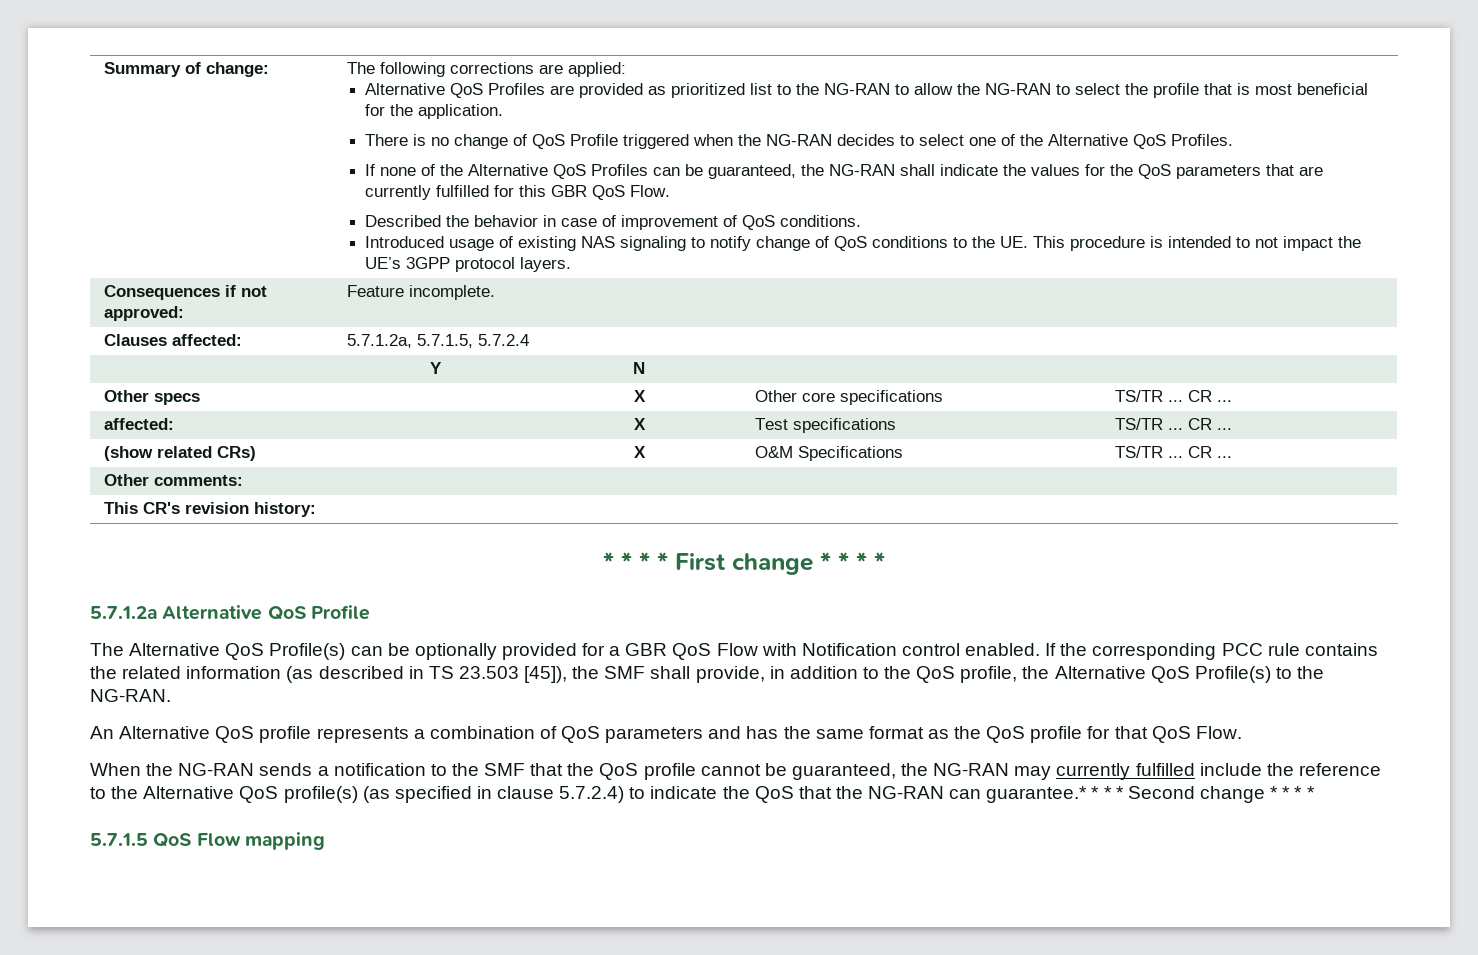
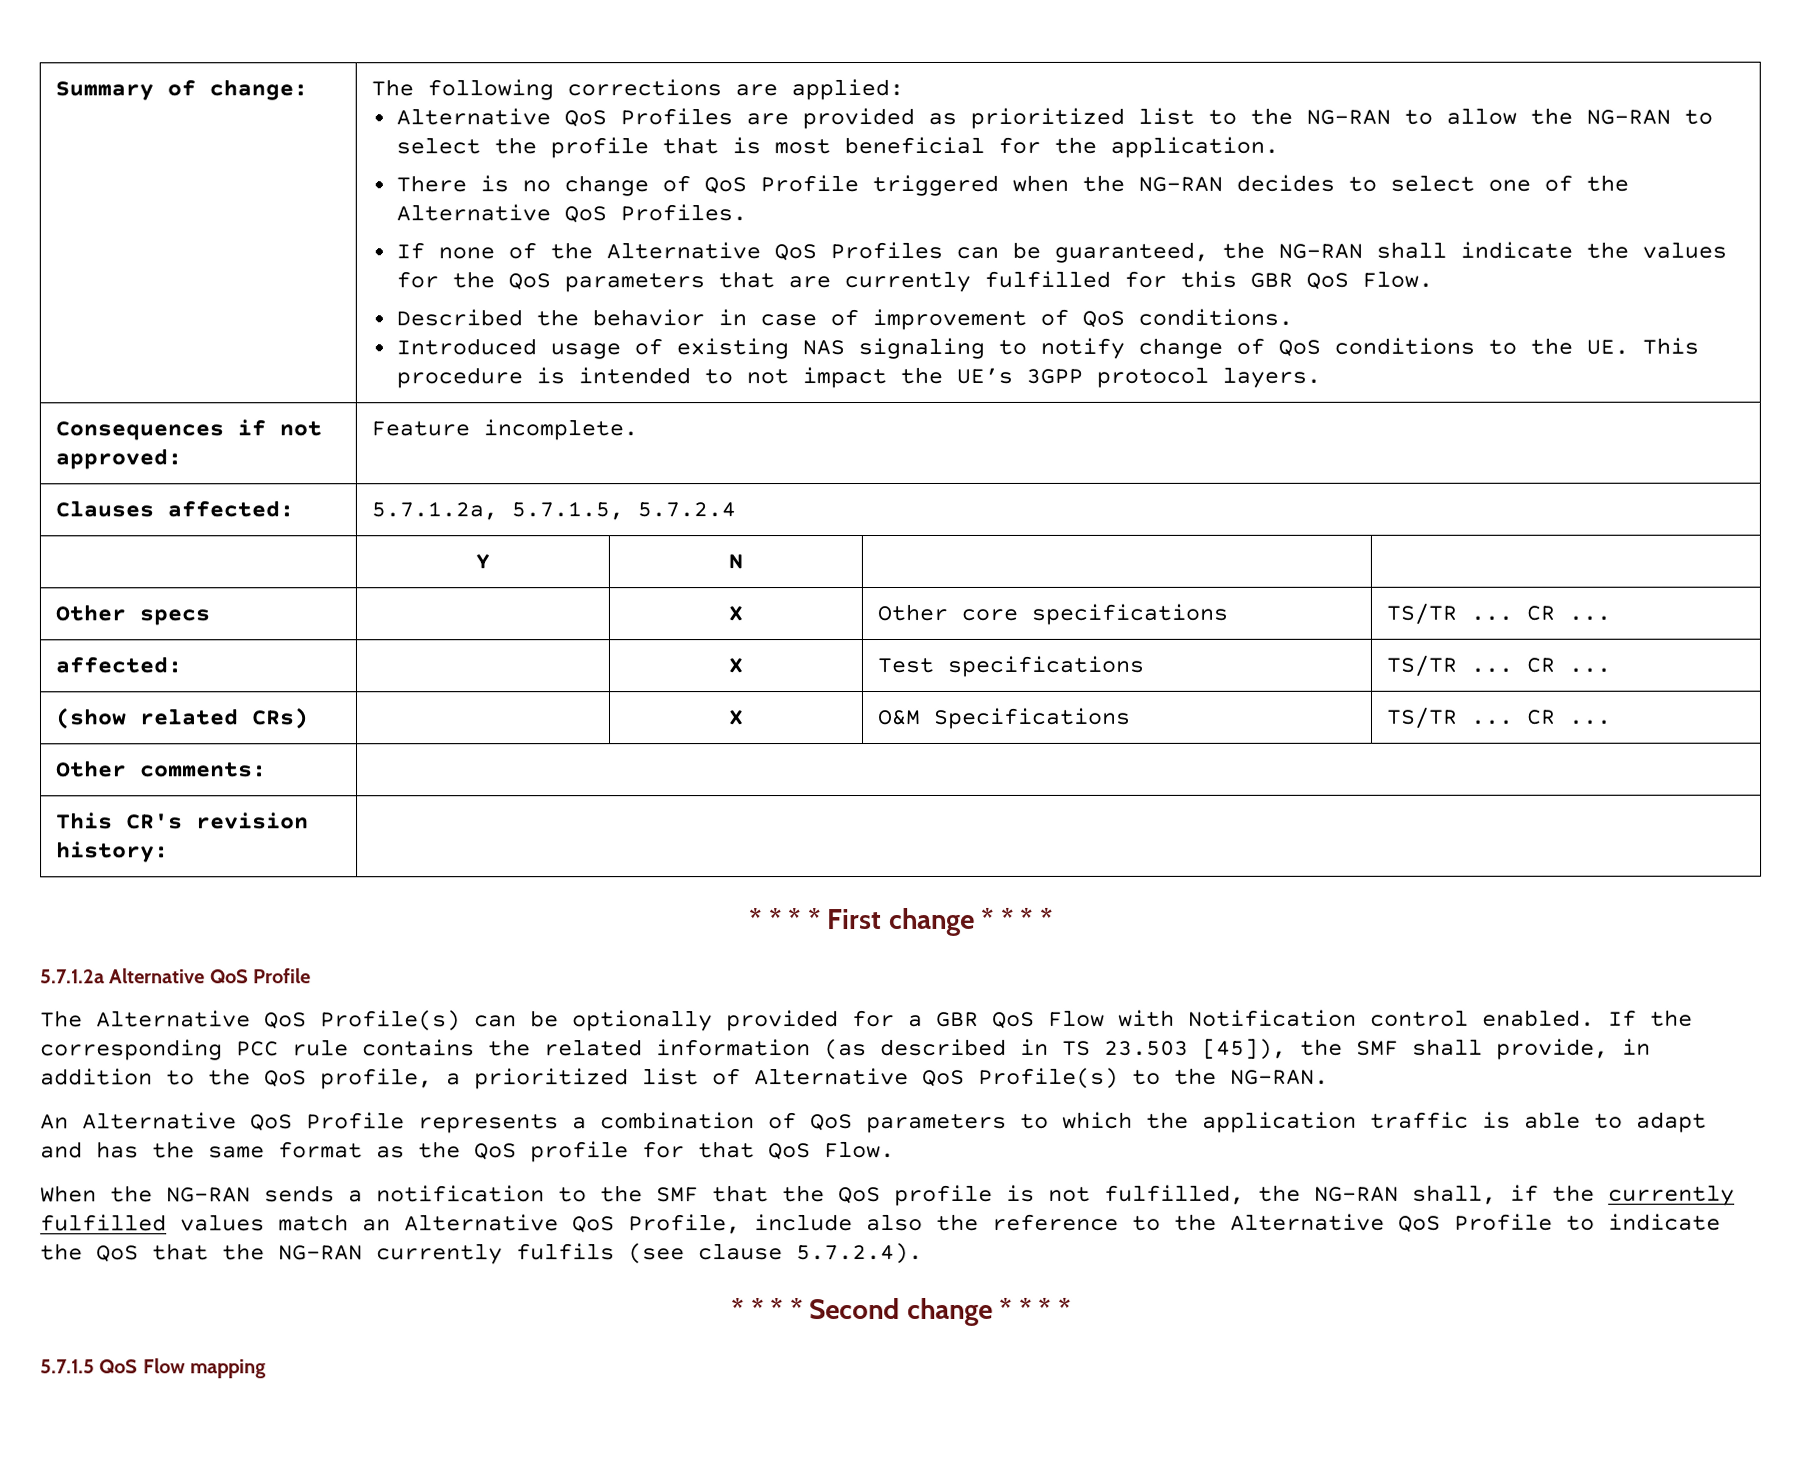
- If the corresponding PCC rule contains the related information (as described in TS 23.503 [45]), the SMF shall provide, in addition to the QoS profile, the Alternative QoS Profile(s) to the NG-RAN.
+ If the corresponding PCC rule contains the related information (as described in TS 23.503 [45]), the SMF shall provide, in addition to the QoS profile, a prioritized list of Alternative QoS Profile(s) to the NG-RAN.
- An Alternative QoS profile represents a combination of QoS parameters and has the same format as the QoS profile for that QoS Flow.
+ An Alternative QoS Profile represents a combination of QoS parameters to which the application traffic is able to adapt and has the same format as the QoS profile for that QoS Flow.
- When the NG-RAN sends a notification to the SMF that the QoS profile cannot be guaranteed, the NG-RAN may currently fulfilled include the reference to the Alternative QoS profile(s) (as specified in clause 5.7.2.4) to indicate the QoS that the NG-RAN can guarantee.* * * * Second change * * * *
+ When the NG-RAN sends a notification to the SMF that the QoS profile is not fulfilled, the NG-RAN shall, if the currently fulfilled values match an Alternative QoS Profile, include also the reference to the Alternative QoS Profile to indicate the QoS that the NG-RAN currently fulfils (see clause 5.7.2.4).
+ * * * * Second change * * * *

